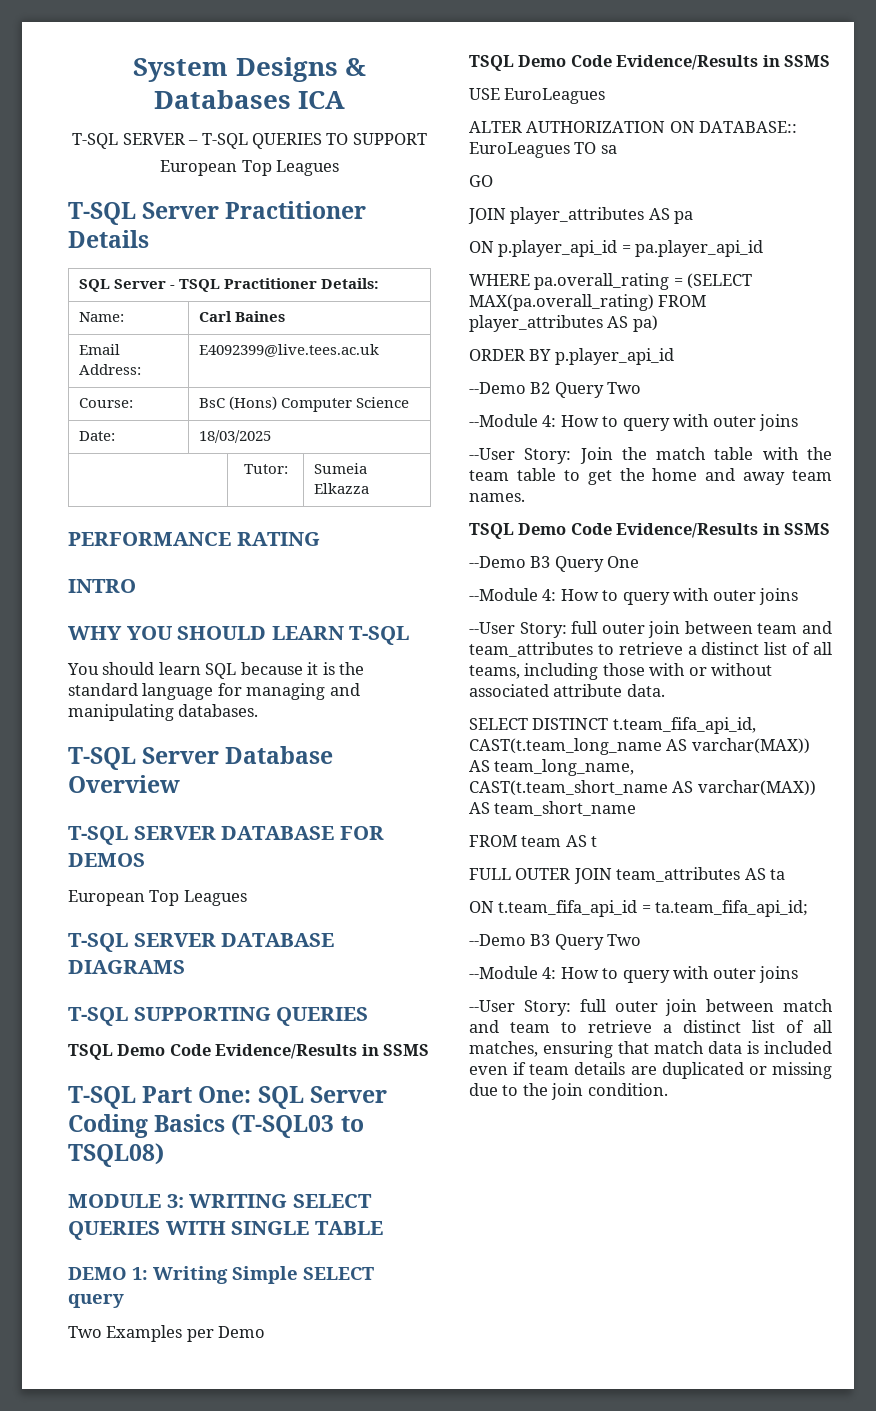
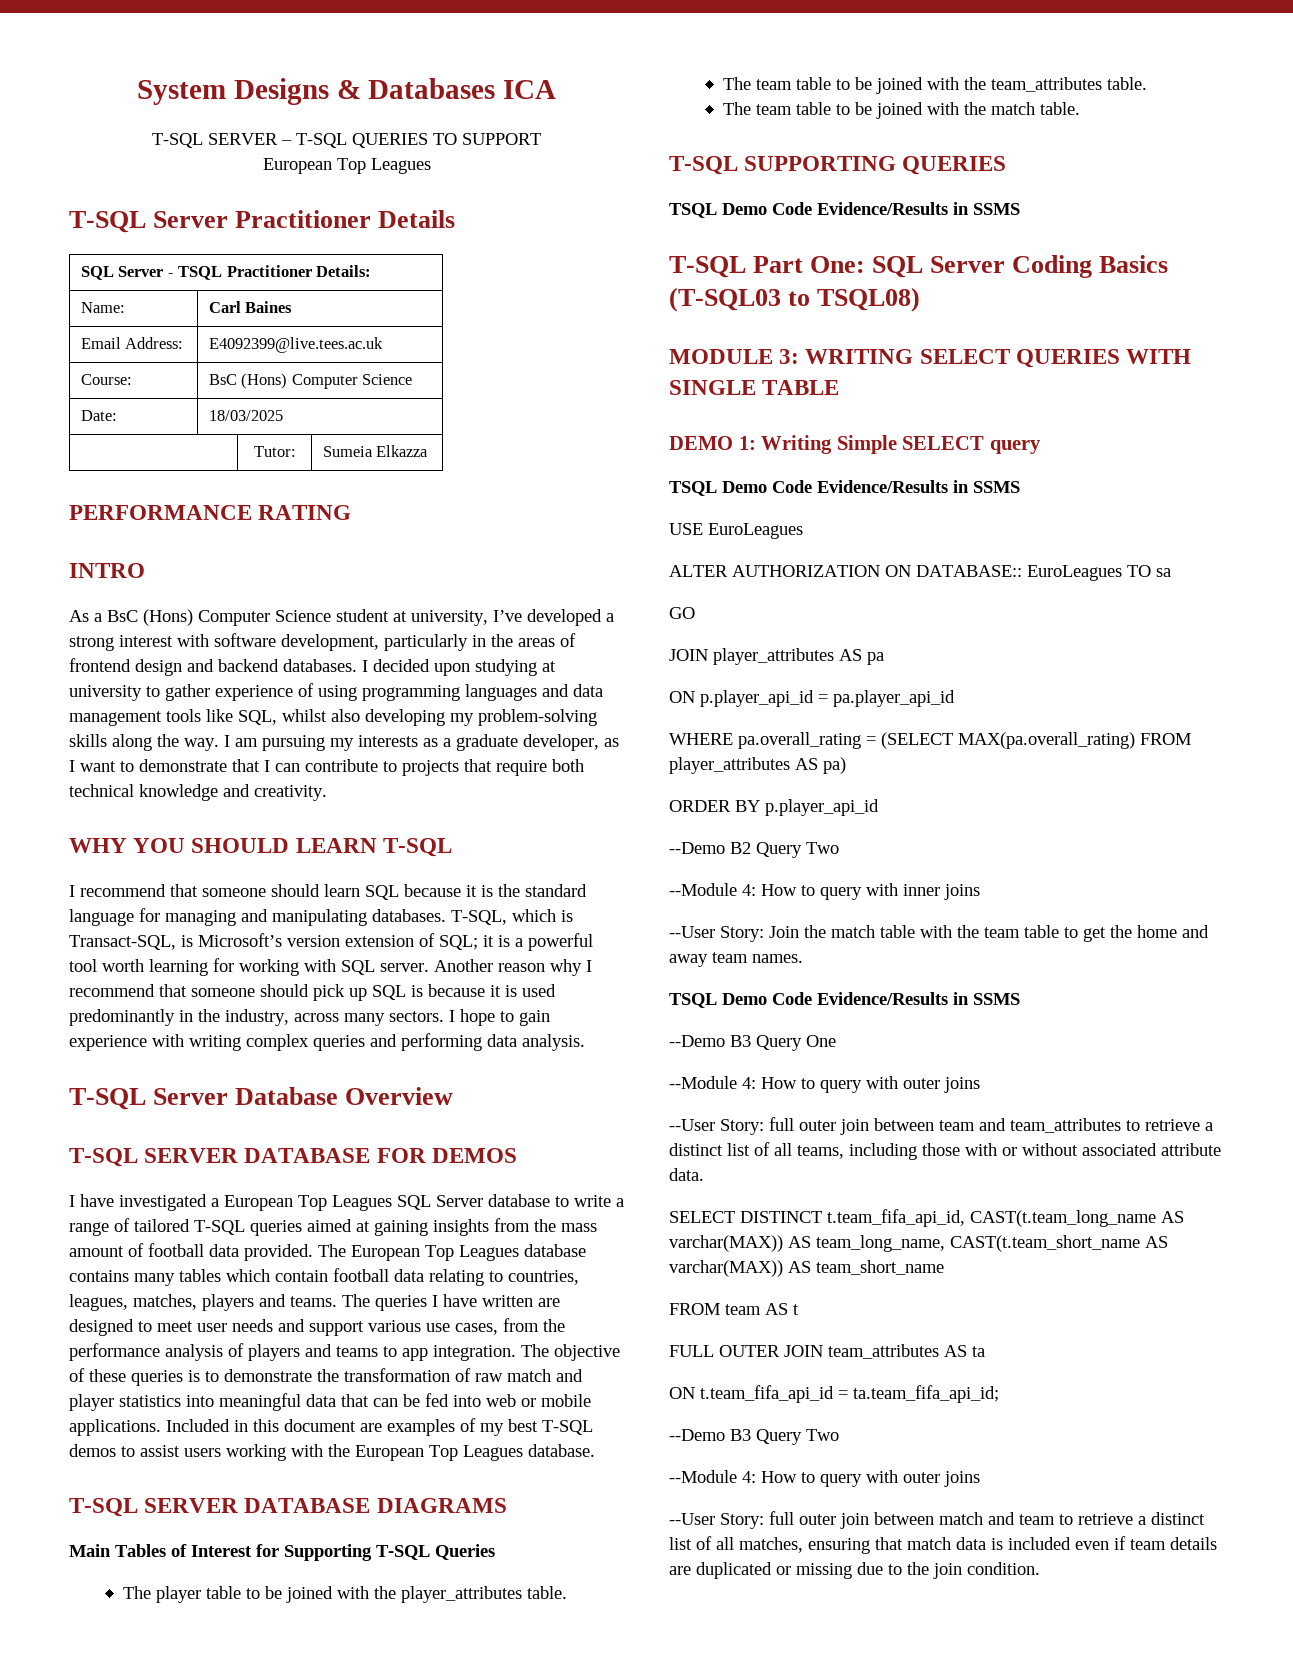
+ As a BsC (Hons) Computer Science student at university, I’ve developed a strong interest with software development, particularly in the areas of frontend design and backend databases. I decided upon studying at university to gather experience of using programming languages and data management tools like SQL, whilst also developing my problem-solving skills along the way. I am pursuing my interests as a graduate developer, as I want to demonstrate that I can contribute to projects that require both technical knowledge and creativity.
- You should learn SQL because it is the standard language for managing and manipulating databases.
+ I recommend that someone should learn SQL because it is the standard language for managing and manipulating databases. T-SQL, which is Transact-SQL, is Microsoft’s version extension of SQL; it is a powerful tool worth learning for working with SQL server. Another reason why I recommend that someone should pick up SQL is because it is used predominantly in the industry, across many sectors. I hope to gain experience with writing complex queries and performing data analysis.
  T-SQL SERVER DATABASE FOR DEMOS
- European Top Leagues
+ I have investigated a European Top Leagues SQL Server database to write a range of tailored T-SQL queries aimed at gaining insights from the mass amount of football data provided. The European Top Leagues database contains many tables which contain football data relating to countries, leagues, matches, players and teams. The queries I have written are designed to meet user needs and support various use cases, from the performance analysis of players and teams to app integration. The objective of these queries is to demonstrate the transformation of raw match and player statistics into meaningful data that can be fed into web or mobile applications. Included in this document are examples of my best T-SQL demos to assist users working with the European Top Leagues database.
  T-SQL SERVER DATABASE DIAGRAMS
+ Main Tables of Interest for Supporting T-SQL Queries
+ The player table to be joined with the player_attributes table.
+ The team table to be joined with the team_attributes table.
+ The team table to be joined with the match table.
- Two Examples per Demo
  --Demo B2 Query Two
- --Module 4: How to query with outer joins
+ --Module 4: How to query with inner joins

